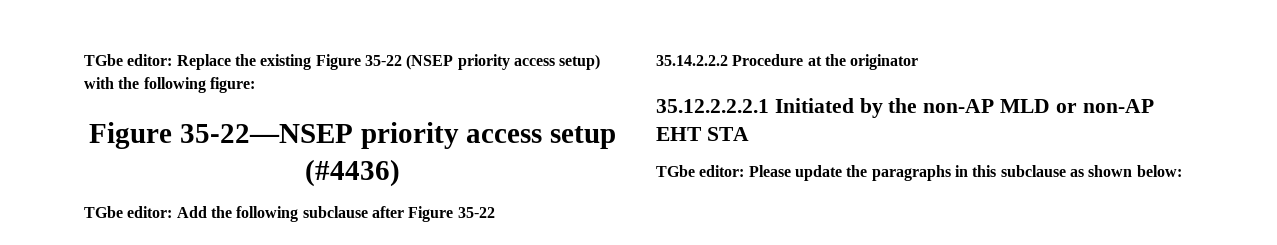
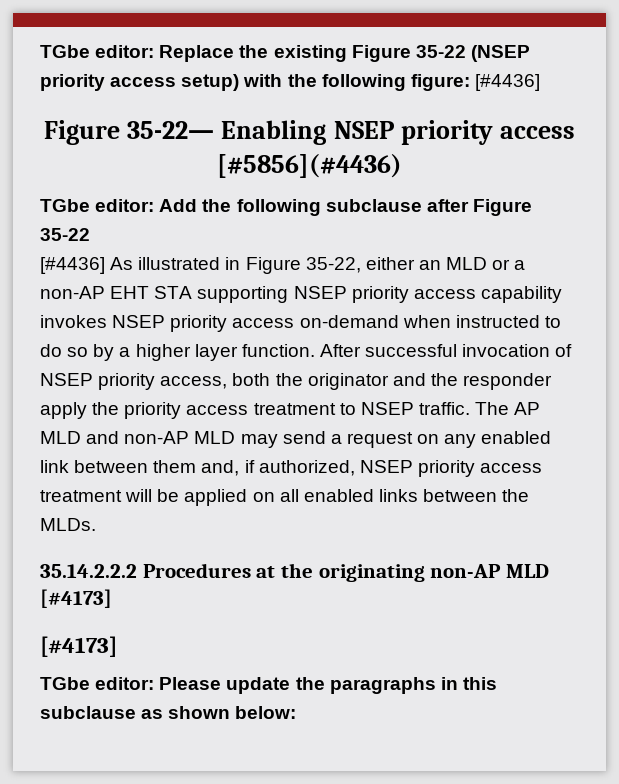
- TGbe editor: Replace the existing Figure 35-22 (NSEP priority access setup) with the following figure:
- Figure 35-22—NSEP priority access setup (#4436)
+ TGbe editor: Replace the existing Figure 35-22 (NSEP priority access setup) with the following figure: [#4436]
+ Figure 35-22— Enabling NSEP priority access [#5856](#4436)
- 35.14.2.2.2 Procedure at the originator
- 35.12.2.2.2.1 Initiated by the non-AP MLD or non-AP EHT STA
+ [#4436] As illustrated in Figure 35-22, either an MLD or a non-AP EHT STA supporting NSEP priority access capability invokes NSEP priority access on-demand when instructed to do so by a higher layer function. After successful invocation of NSEP priority access, both the originator and the responder apply the priority access treatment to NSEP traffic. The AP MLD and non-AP MLD may send a request on any enabled link between them and, if authorized, NSEP priority access treatment will be applied on all enabled links between the MLDs.
+ 35.14.2.2.2 Procedures at the originating non-AP MLD [#4173]
+ [#4173]

